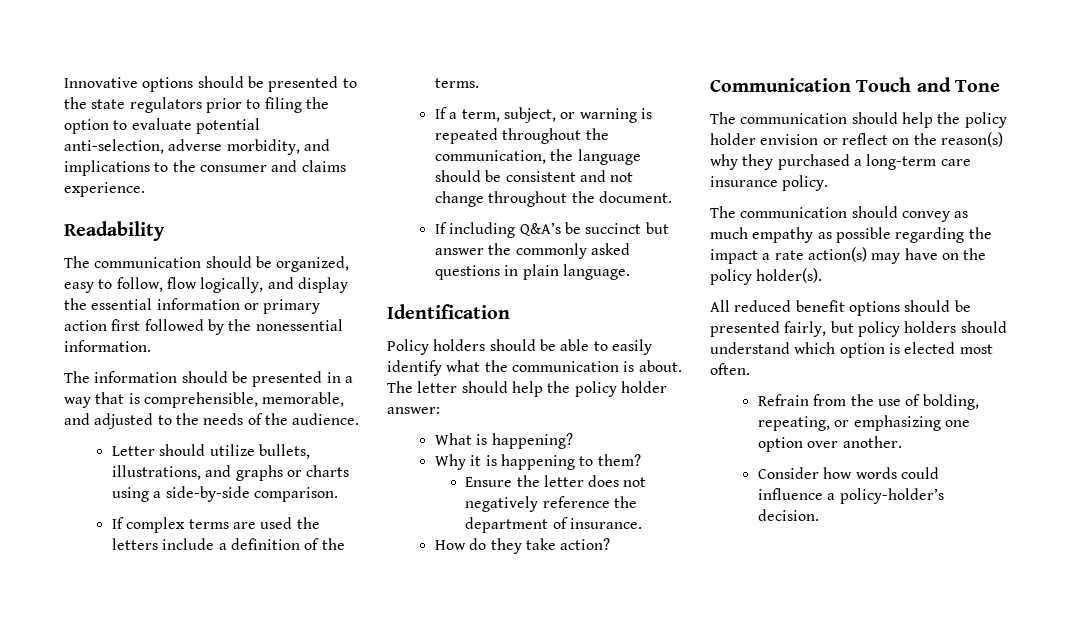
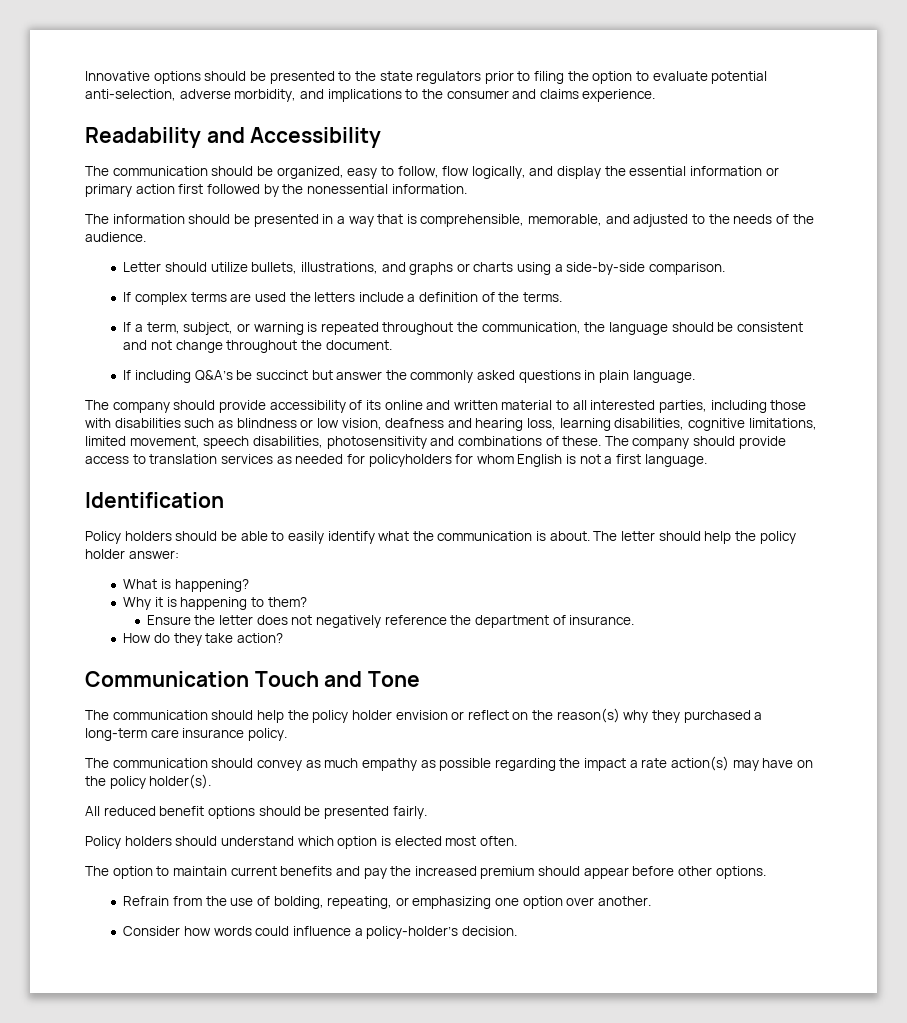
- Readability
+ Readability and Accessibility
+ The company should provide accessibility of its online and written material to all interested parties, including those with disabilities such as blindness or low vision, deafness and hearing loss, learning disabilities, cognitive limitations, limited movement, speech disabilities, photosensitivity and combinations of these. The company should provide access to translation services as needed for policyholders for whom English is not a first language.
- All reduced benefit options should be presented fairly, but policy holders should understand which option is elected most often.
+ All reduced benefit options should be presented fairly.
+ Policy holders should understand which option is elected most often.
+ The option to maintain current benefits and pay the increased premium should appear before other options.

